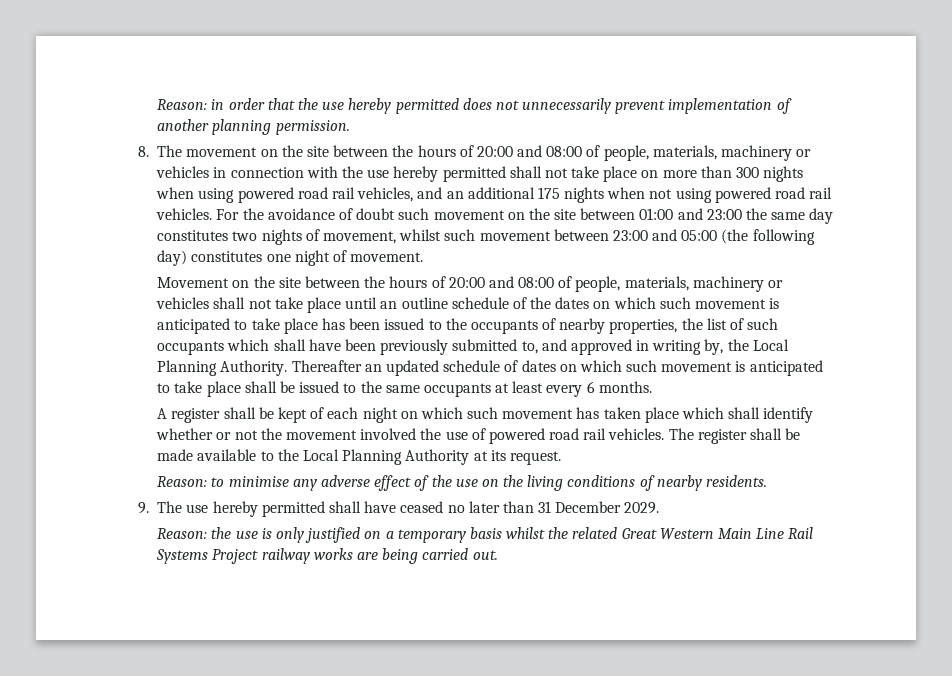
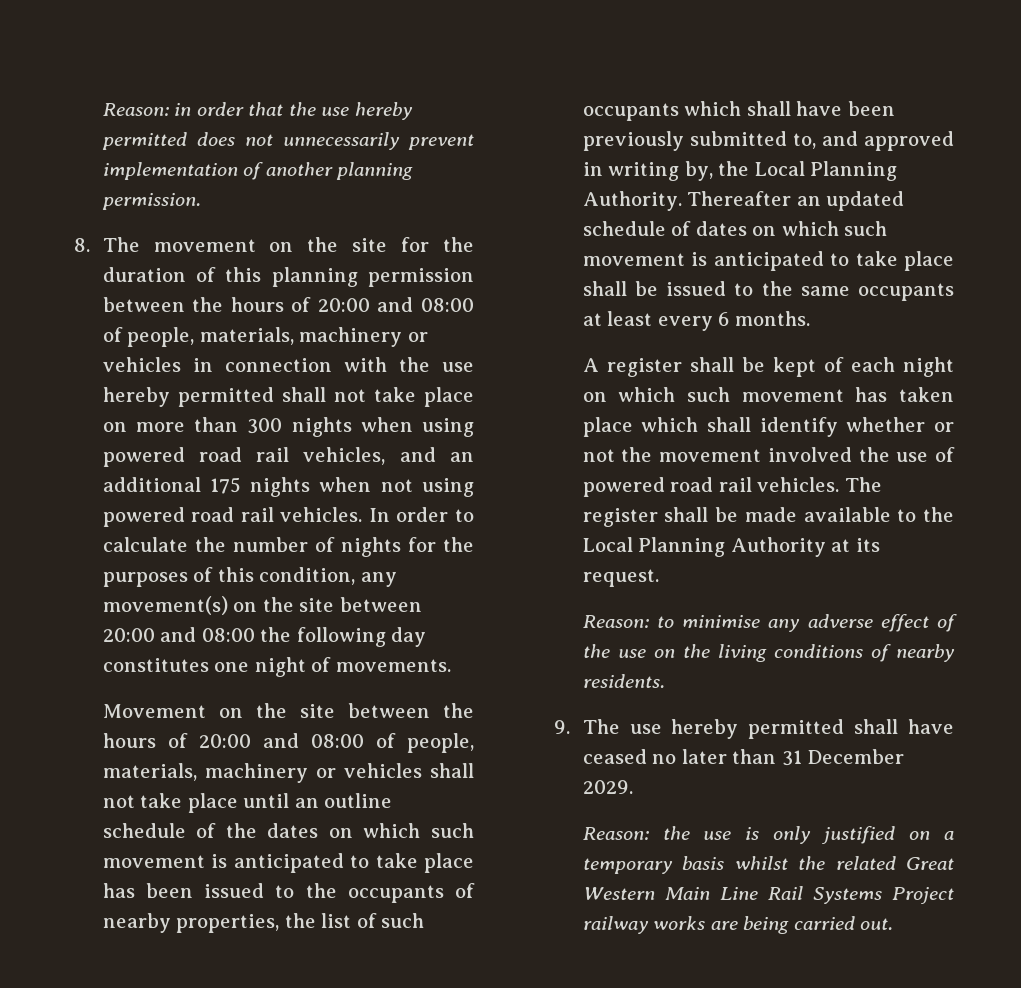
- 8. The movement on the site between the hours of 20:00 and 08:00 of people, materials, machinery or vehicles in connection with the use hereby permitted shall not take place on more than 300 nights when using powered road rail vehicles, and an additional 175 nights when not using powered road rail vehicles.
+ 8. The movement on the site for the duration of this planning permission between the hours of 20:00 and 08:00 of people, materials, machinery or vehicles in connection with the use hereby permitted shall not take place on more than 300 nights when using powered road rail vehicles, and an additional 175 nights when not using powered road rail vehicles.
- For the avoidance of doubt such movement on the site between 01:00 and 23:00 the same day constitutes two nights of movement, whilst such movement between 23:00 and 05:00 (the following day) constitutes one night of movement.
+ In order to calculate the number of nights for the purposes of this condition, any movement(s) on the site between 20:00 and 08:00 the following day constitutes one night of movements.

